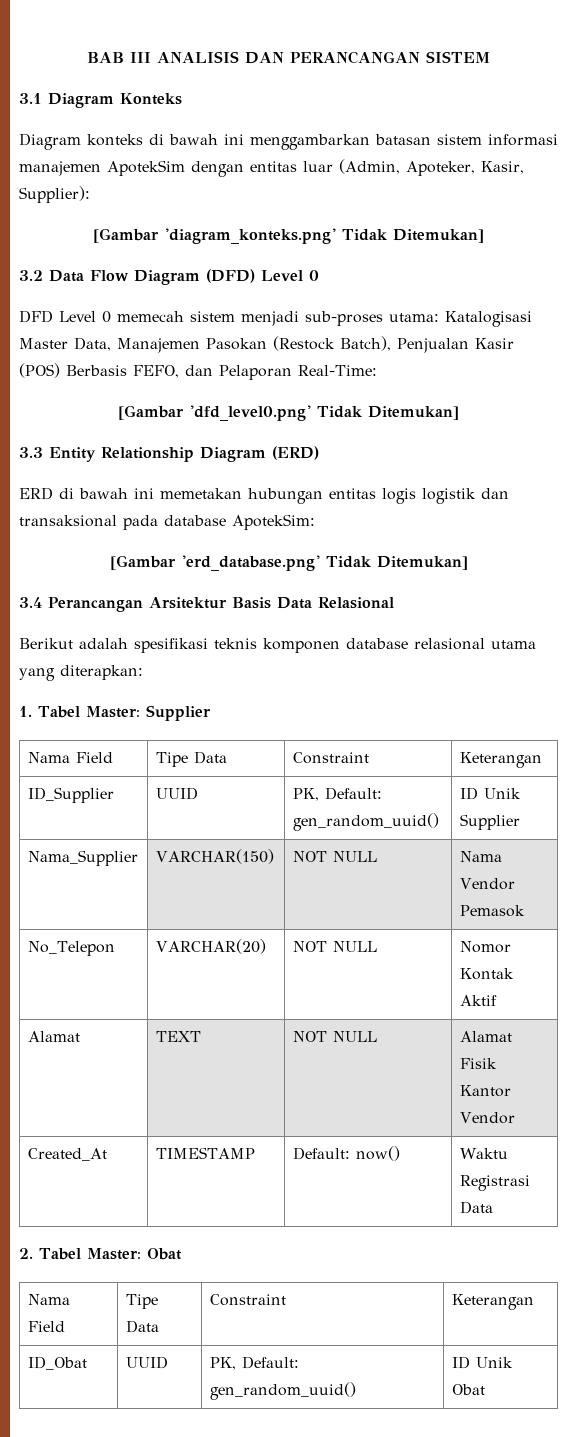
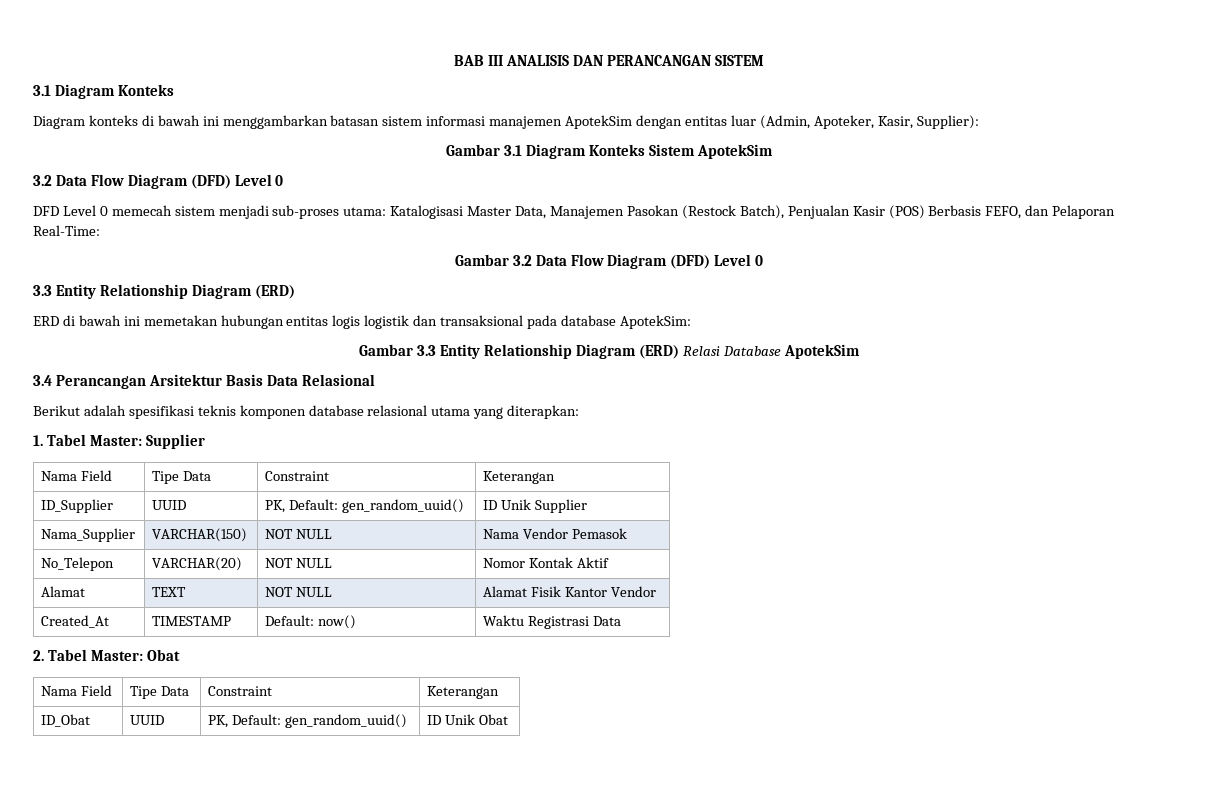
- [Gambar 'diagram_konteks.png' Tidak Ditemukan]
+ Gambar 3.1 Diagram Konteks Sistem ApotekSim
- [Gambar 'dfd_level0.png' Tidak Ditemukan]
+ Gambar 3.2 Data Flow Diagram (DFD) Level 0
- [Gambar 'erd_database.png' Tidak Ditemukan]
+ Gambar 3.3 Entity Relationship Diagram (ERD) Relasi Database ApotekSim

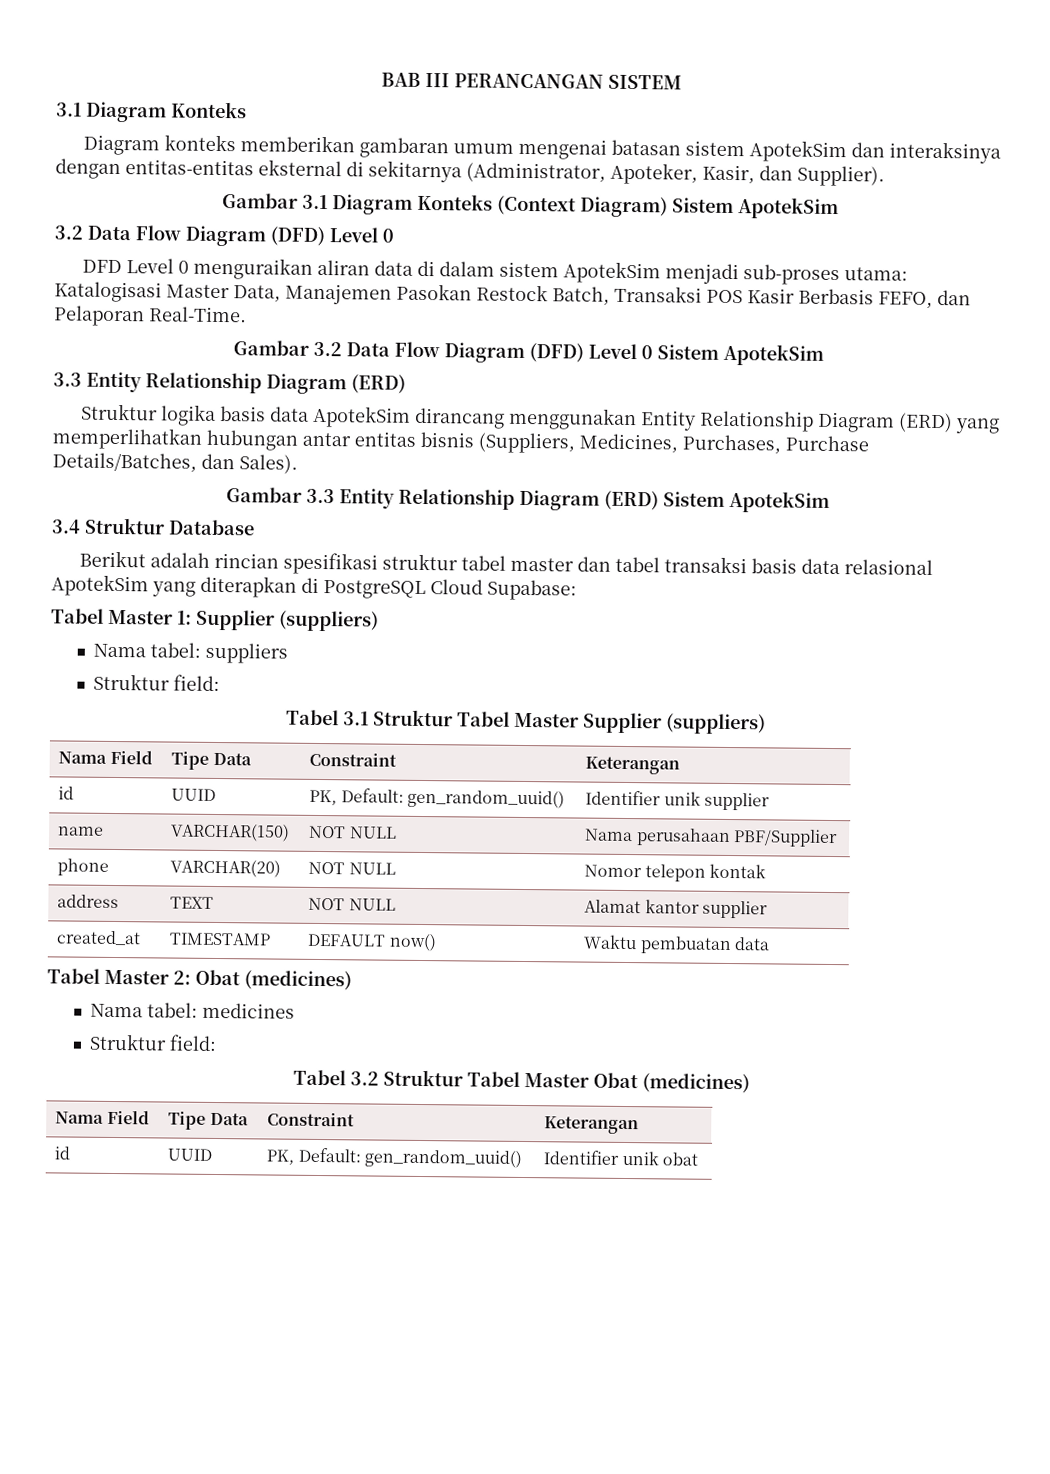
- BAB III ANALISIS DAN PERANCANGAN SISTEM
+ BAB III PERANCANGAN SISTEM
- Diagram konteks di bawah ini menggambarkan batasan sistem informasi manajemen ApotekSim dengan entitas luar (Admin, Apoteker, Kasir, Supplier):
+ Diagram konteks memberikan gambaran umum mengenai batasan sistem ApotekSim dan interaksinya dengan entitas-entitas eksternal di sekitarnya (Administrator, Apoteker, Kasir, dan Supplier).
- Gambar 3.1 Diagram Konteks Sistem ApotekSim
+ Gambar 3.1 Diagram Konteks (Context Diagram) Sistem ApotekSim
- DFD Level 0 memecah sistem menjadi sub-proses utama: Katalogisasi Master Data, Manajemen Pasokan (Restock Batch), Penjualan Kasir (POS) Berbasis FEFO, dan Pelaporan Real-Time:
+ DFD Level 0 menguraikan aliran data di dalam sistem ApotekSim menjadi sub-proses utama: Katalogisasi Master Data, Manajemen Pasokan Restock Batch, Transaksi POS Kasir Berbasis FEFO, dan Pelaporan Real-Time.
- Gambar 3.2 Data Flow Diagram (DFD) Level 0
+ Gambar 3.2 Data Flow Diagram (DFD) Level 0 Sistem ApotekSim
- ERD di bawah ini memetakan hubungan entitas logis logistik dan transaksional pada database ApotekSim:
+ Struktur logika basis data ApotekSim dirancang menggunakan Entity Relationship Diagram (ERD) yang memperlihatkan hubungan antar entitas bisnis (Suppliers, Medicines, Purchases, Purchase Details/Batches, dan Sales).
- Gambar 3.3 Entity Relationship Diagram (ERD) Relasi Database ApotekSim
+ Gambar 3.3 Entity Relationship Diagram (ERD) Sistem ApotekSim
- 3.4 Perancangan Arsitektur Basis Data Relasional
- Berikut adalah spesifikasi teknis komponen database relasional utama yang diterapkan:
- 1. Tabel Master: Supplier
+ 3.4 Struktur Database
+ Berikut adalah rincian spesifikasi struktur tabel master dan tabel transaksi basis data relasional ApotekSim yang diterapkan di PostgreSQL Cloud Supabase:
+ Tabel Master 1: Supplier (suppliers)
+ Nama tabel: suppliers
+ Struktur field:
+ Tabel 3.1 Struktur Tabel Master Supplier (suppliers)
  Nama Field | Tipe Data | Constraint | Keterangan
- ID_Supplier | UUID | PK, Default: gen_random_uuid() | ID Unik Supplier
- Nama_Supplier | VARCHAR(150) | NOT NULL | Nama Vendor Pemasok
- No_Telepon | VARCHAR(20) | NOT NULL | Nomor Kontak Aktif
- Alamat | TEXT | NOT NULL | Alamat Fisik Kantor Vendor
- Created_At | TIMESTAMP | Default: now() | Waktu Registrasi Data
- 2. Tabel Master: Obat
+ id | UUID | PK, Default: gen_random_uuid() | Identifier unik supplier
+ name | VARCHAR(150) | NOT NULL | Nama perusahaan PBF/Supplier
+ phone | VARCHAR(20) | NOT NULL | Nomor telepon kontak
+ address | TEXT | NOT NULL | Alamat kantor supplier
+ created_at | TIMESTAMP | DEFAULT now() | Waktu pembuatan data
+ Tabel Master 2: Obat (medicines)
+ Nama tabel: medicines
+ Struktur field:
+ Tabel 3.2 Struktur Tabel Master Obat (medicines)
  Nama Field | Tipe Data | Constraint | Keterangan
- ID_Obat | UUID | PK, Default: gen_random_uuid() | ID Unik Obat
+ id | UUID | PK, Default: gen_random_uuid() | Identifier unik obat

